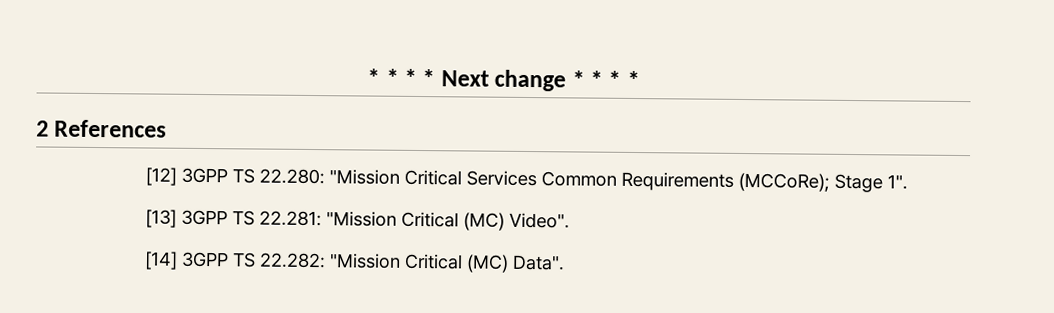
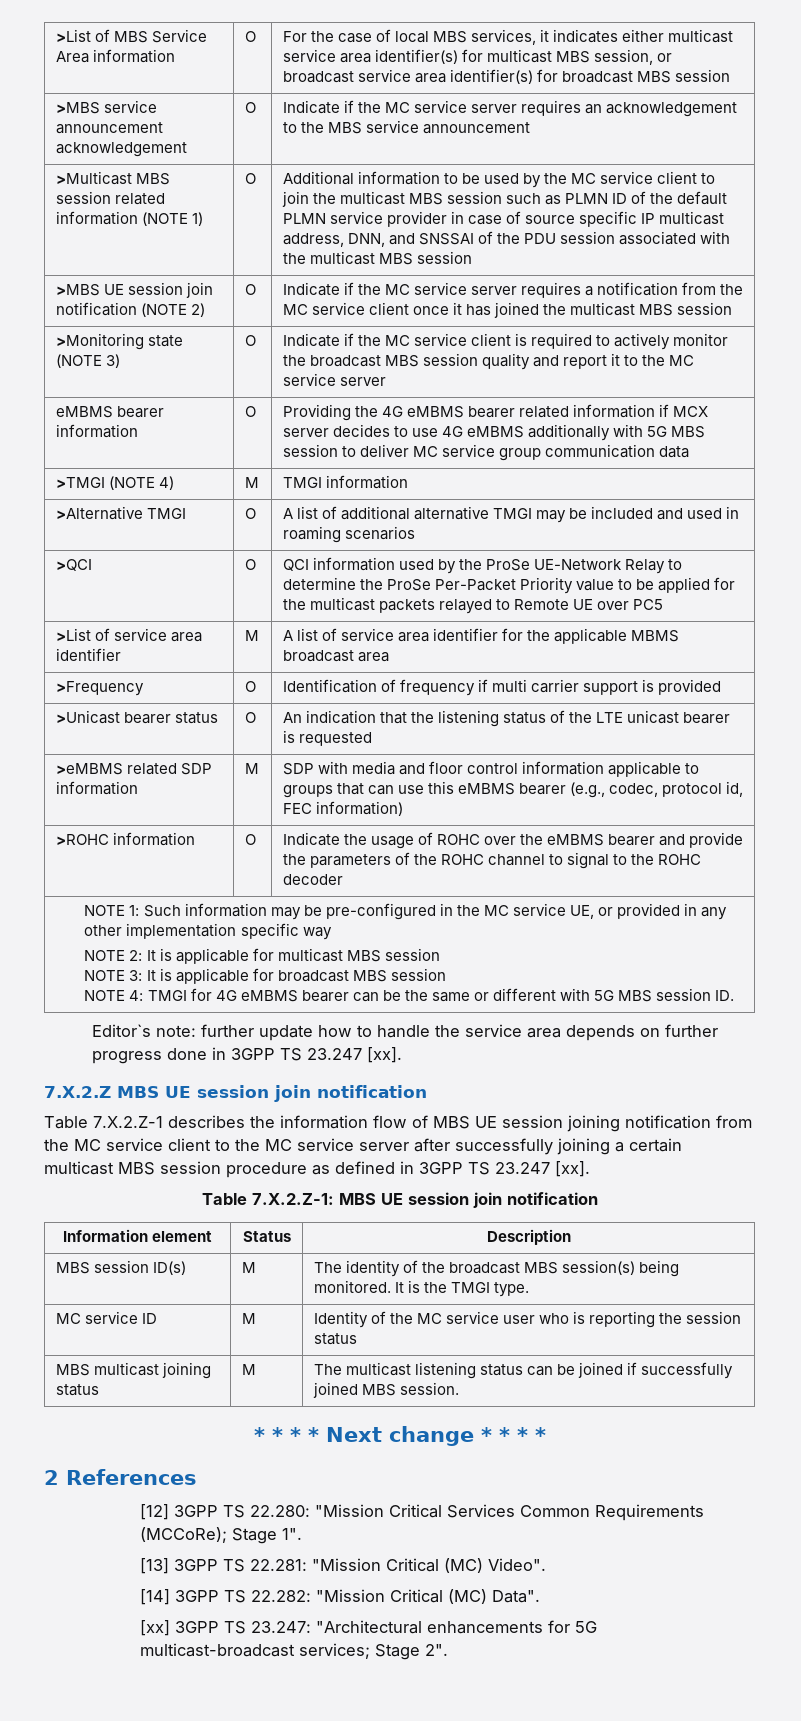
+ >List of MBS Service Area information | O | For the case of local MBS services, it indicates either multicast service area identifier(s) for multicast MBS session, or broadcast service area identifier(s) for broadcast MBS session
+ >MBS service announcement acknowledgement | O | Indicate if the MC service server requires an acknowledgement to the MBS service announcement
+ >Multicast MBS session related information (NOTE 1) | O | Additional information to be used by the MC service client to join the multicast MBS session such as PLMN ID of the default PLMN service provider in case of source specific IP multicast address, DNN, and SNSSAI of the PDU session associated with the multicast MBS session
+ >MBS UE session join notification (NOTE 2) | O | Indicate if the MC service server requires a notification from the MC service client once it has joined the multicast MBS session
+ >Monitoring state (NOTE 3) | O | Indicate if the MC service client is required to actively monitor the broadcast MBS session quality and report it to the MC service server
+ eMBMS bearer information | O | Providing the 4G eMBMS bearer related information if MCX server decides to use 4G eMBMS additionally with 5G MBS session to deliver MC service group communication data
+ >TMGI (NOTE 4) | M | TMGI information
+ >Alternative TMGI | O | A list of additional alternative TMGI may be included and used in roaming scenarios
+ >QCI | O | QCI information used by the ProSe UE-Network Relay to determine the ProSe Per-Packet Priority value to be applied for the multicast packets relayed to Remote UE over PC5
+ >List of service area identifier | M | A list of service area identifier for the applicable MBMS broadcast area
+ >Frequency | O | Identification of frequency if multi carrier support is provided
+ >Unicast bearer status | O | An indication that the listening status of the LTE unicast bearer is requested
+ >eMBMS related SDP information | M | SDP with media and floor control information applicable to groups that can use this eMBMS bearer (e.g., codec, protocol id, FEC information)
+ >ROHC information | O | Indicate the usage of ROHC over the eMBMS bearer and provide the parameters of the ROHC channel to signal to the ROHC decoder
+ NOTE 1: Such information may be pre-configured in the MC service UE, or provided in any other implementation specific way
+ NOTE 2: It is applicable for multicast MBS session
+ NOTE 3: It is applicable for broadcast MBS session
+ NOTE 4: TMGI for 4G eMBMS bearer can be the same or different with 5G MBS session ID.
+ Editor`s note: further update how to handle the service area depends on further progress done in 3GPP TS 23.247 [xx].
+ 7.X.2.Z MBS UE session join notification
+ Table 7.X.2.Z-1 describes the information flow of MBS UE session joining notification from the MC service client to the MC service server after successfully joining a certain multicast MBS session procedure as defined in 3GPP TS 23.247 [xx].
+ Table 7.X.2.Z-1: MBS UE session join notification
+ Information element | Status | Description
+ MBS session ID(s) | M | The identity of the broadcast MBS session(s) being monitored. It is the TMGI type.
+ MC service ID | M | Identity of the MC service user who is reporting the session status
+ MBS multicast joining status | M | The multicast listening status can be joined if successfully joined MBS session.
+ [xx] 3GPP TS 23.247: "Architectural enhancements for 5G multicast-broadcast services; Stage 2".

